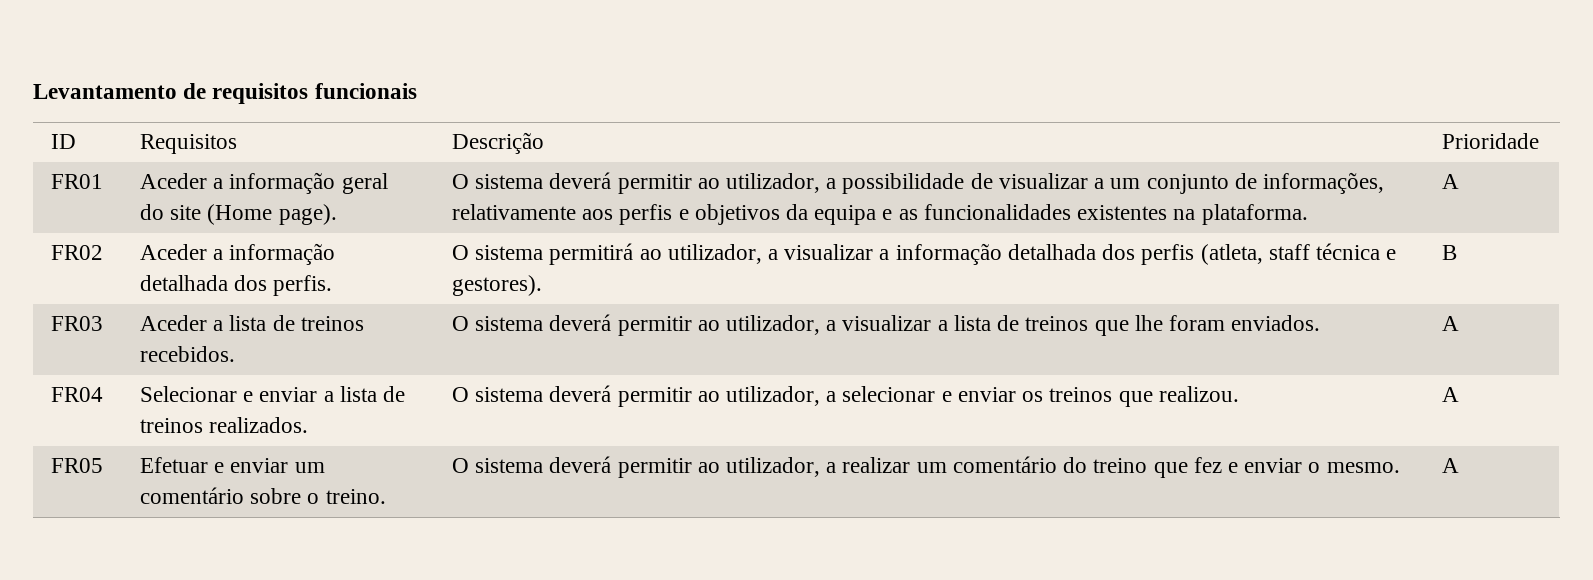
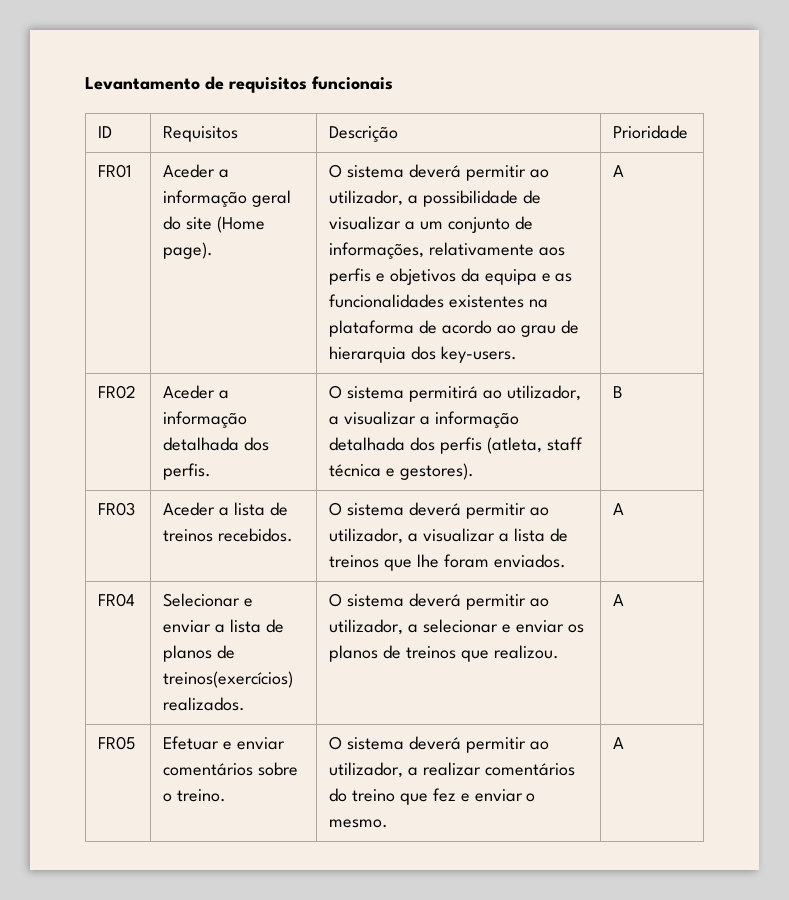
- O sistema deverá permitir ao utilizador, a possibilidade de visualizar a um conjunto de informações, relativamente aos perfis e objetivos da equipa e as funcionalidades existentes na plataforma.
+ O sistema deverá permitir ao utilizador, a possibilidade de visualizar a um conjunto de informações, relativamente aos perfis e objetivos da equipa e as funcionalidades existentes na plataforma de acordo ao grau de hierarquia dos key-users.
- FR04 | Selecionar e enviar a lista de treinos realizados. | O sistema deverá permitir ao utilizador, a selecionar e enviar os treinos que realizou. | A
+ FR04 | Selecionar e enviar a lista de planos de treinos(exercícios) realizados. | O sistema deverá permitir ao utilizador, a selecionar e enviar os planos de treinos que realizou. | A
- FR05 | Efetuar e enviar um comentário sobre o treino. | O sistema deverá permitir ao utilizador, a realizar um comentário do treino que fez e enviar o mesmo. | A
+ FR05 | Efetuar e enviar comentários sobre o treino. | O sistema deverá permitir ao utilizador, a realizar comentários do treino que fez e enviar o mesmo. | A

